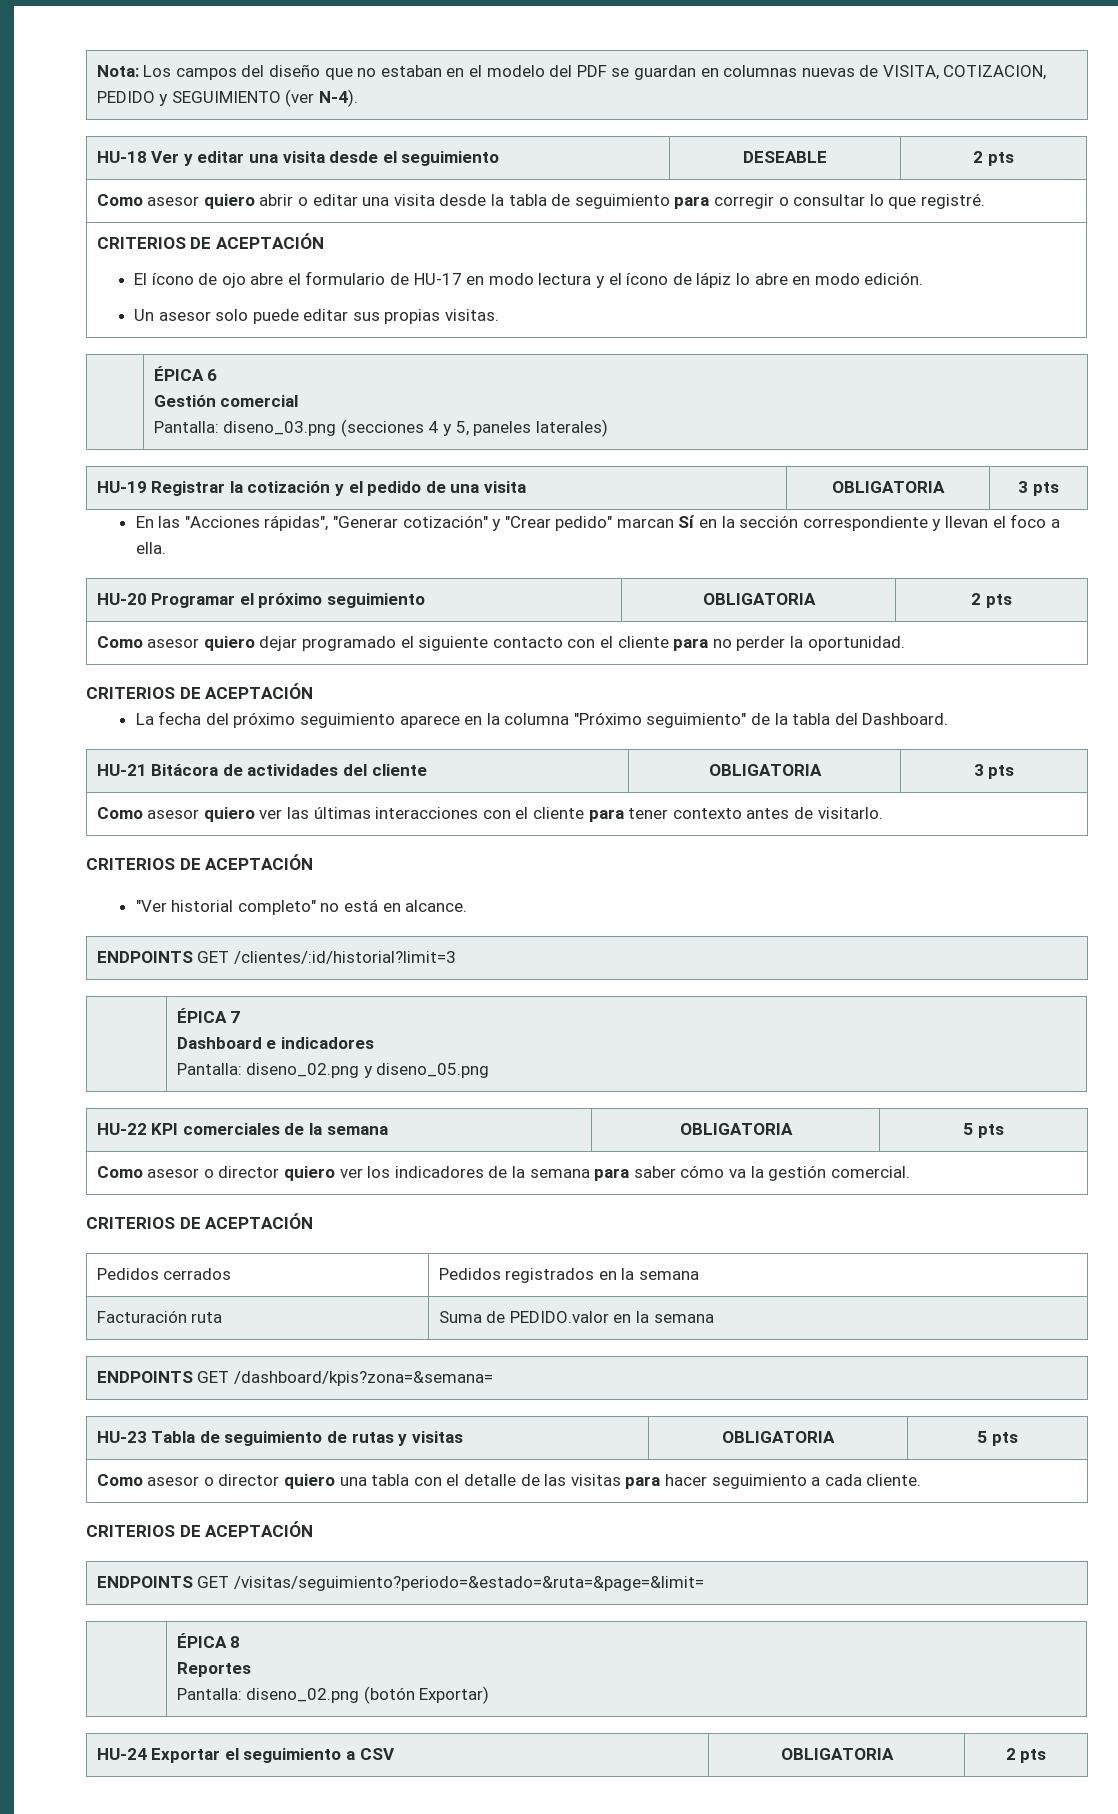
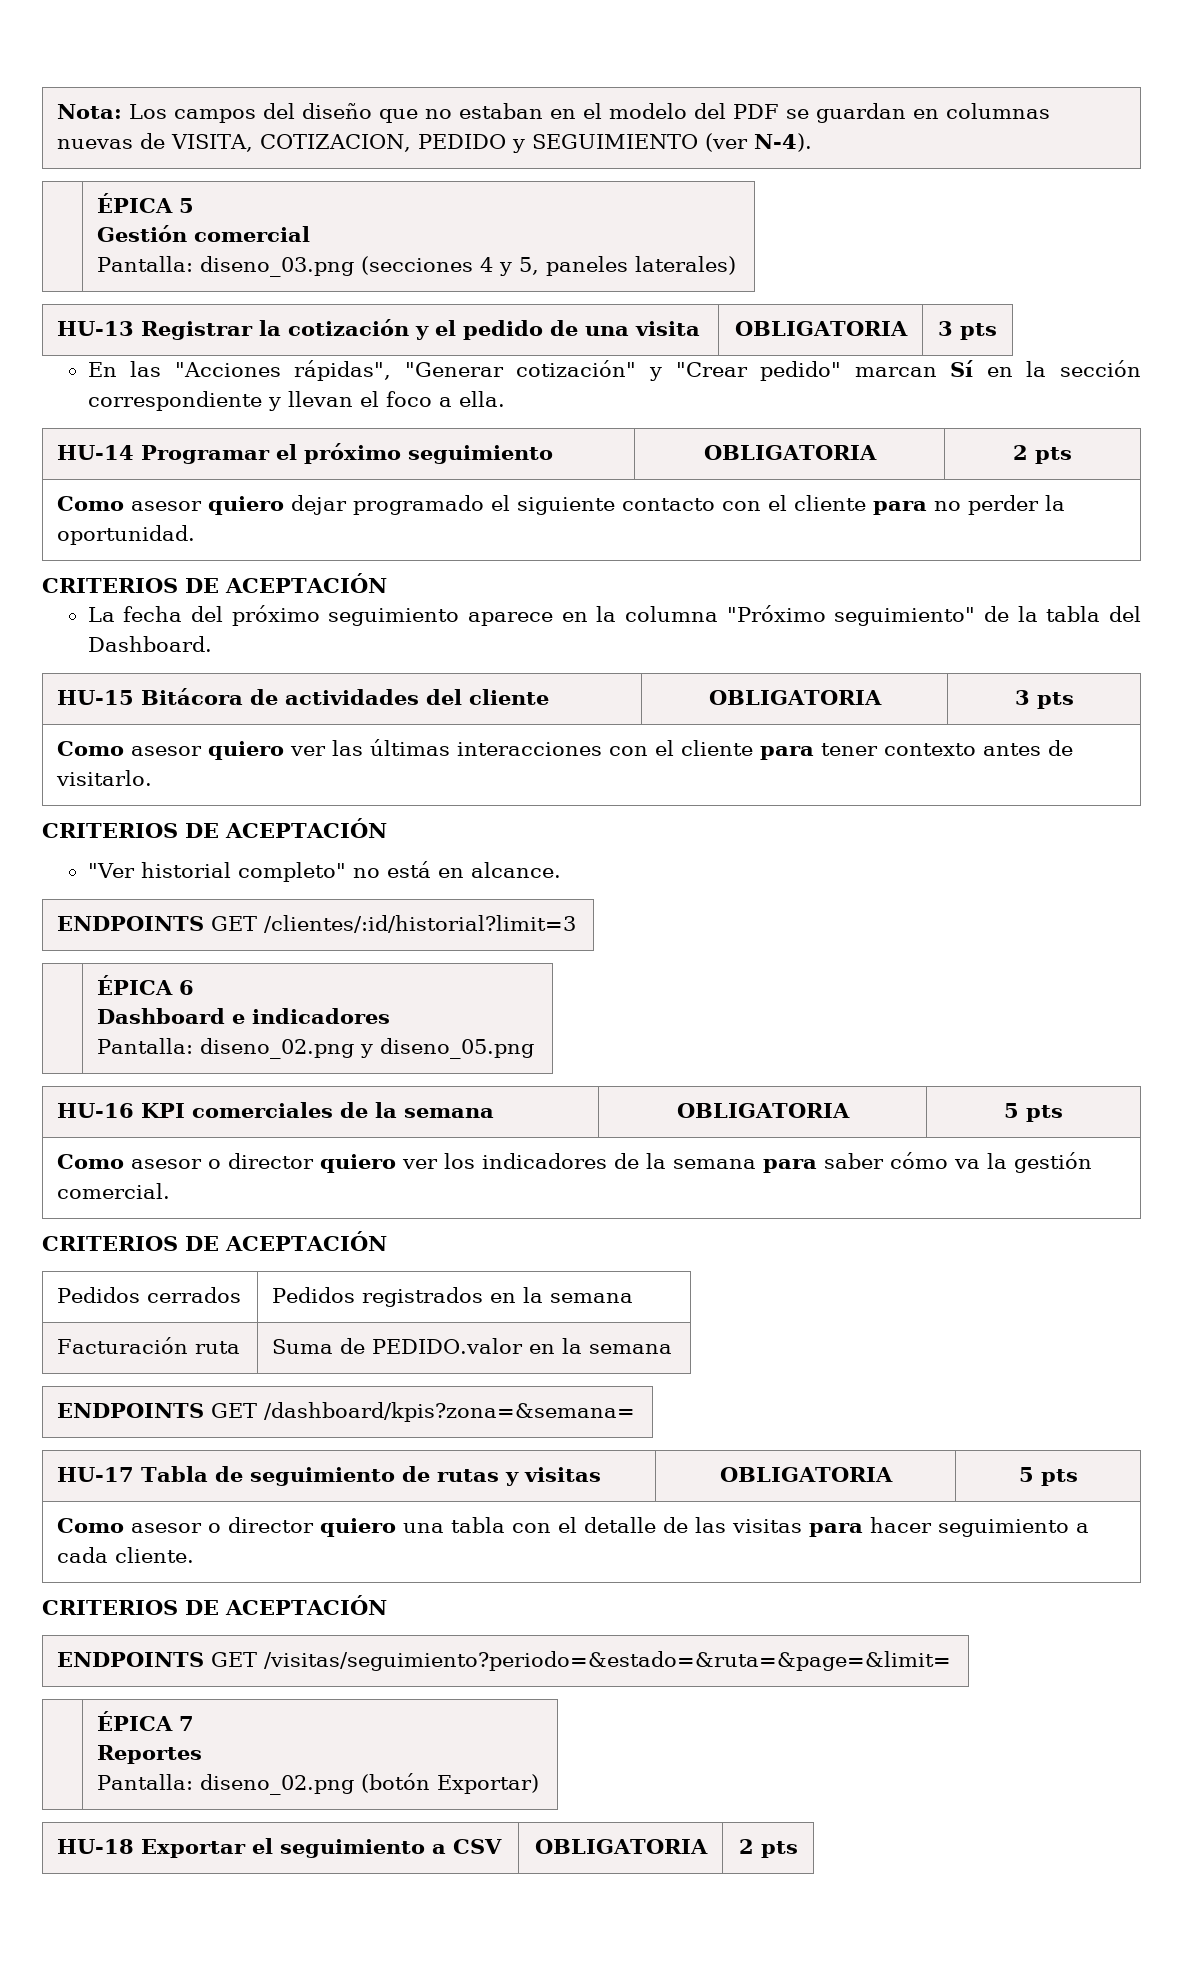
- HU-18 Ver y editar una visita desde el seguimiento | DESEABLE | 2 pts
- Como asesor quiero abrir o editar una visita desde la tabla de seguimiento para corregir o consultar lo que registré.
- CRITERIOS DE ACEPTACIÓN
- El ícono de ojo abre el formulario de HU-17 en modo lectura y el ícono de lápiz lo abre en modo edición.
- Un asesor solo puede editar sus propias visitas.
- | ÉPICA 6
+ | ÉPICA 5
- HU-19 Registrar la cotización y el pedido de una visita | OBLIGATORIA | 3 pts
+ HU-13 Registrar la cotización y el pedido de una visita | OBLIGATORIA | 3 pts
- HU-20 Programar el próximo seguimiento | OBLIGATORIA | 2 pts
+ HU-14 Programar el próximo seguimiento | OBLIGATORIA | 2 pts
- HU-21 Bitácora de actividades del cliente | OBLIGATORIA | 3 pts
+ HU-15 Bitácora de actividades del cliente | OBLIGATORIA | 3 pts
- | ÉPICA 7
+ | ÉPICA 6
- HU-22 KPI comerciales de la semana | OBLIGATORIA | 5 pts
+ HU-16 KPI comerciales de la semana | OBLIGATORIA | 5 pts
- HU-23 Tabla de seguimiento de rutas y visitas | OBLIGATORIA | 5 pts
+ HU-17 Tabla de seguimiento de rutas y visitas | OBLIGATORIA | 5 pts
- | ÉPICA 8
+ | ÉPICA 7
- HU-24 Exportar el seguimiento a CSV | OBLIGATORIA | 2 pts
+ HU-18 Exportar el seguimiento a CSV | OBLIGATORIA | 2 pts

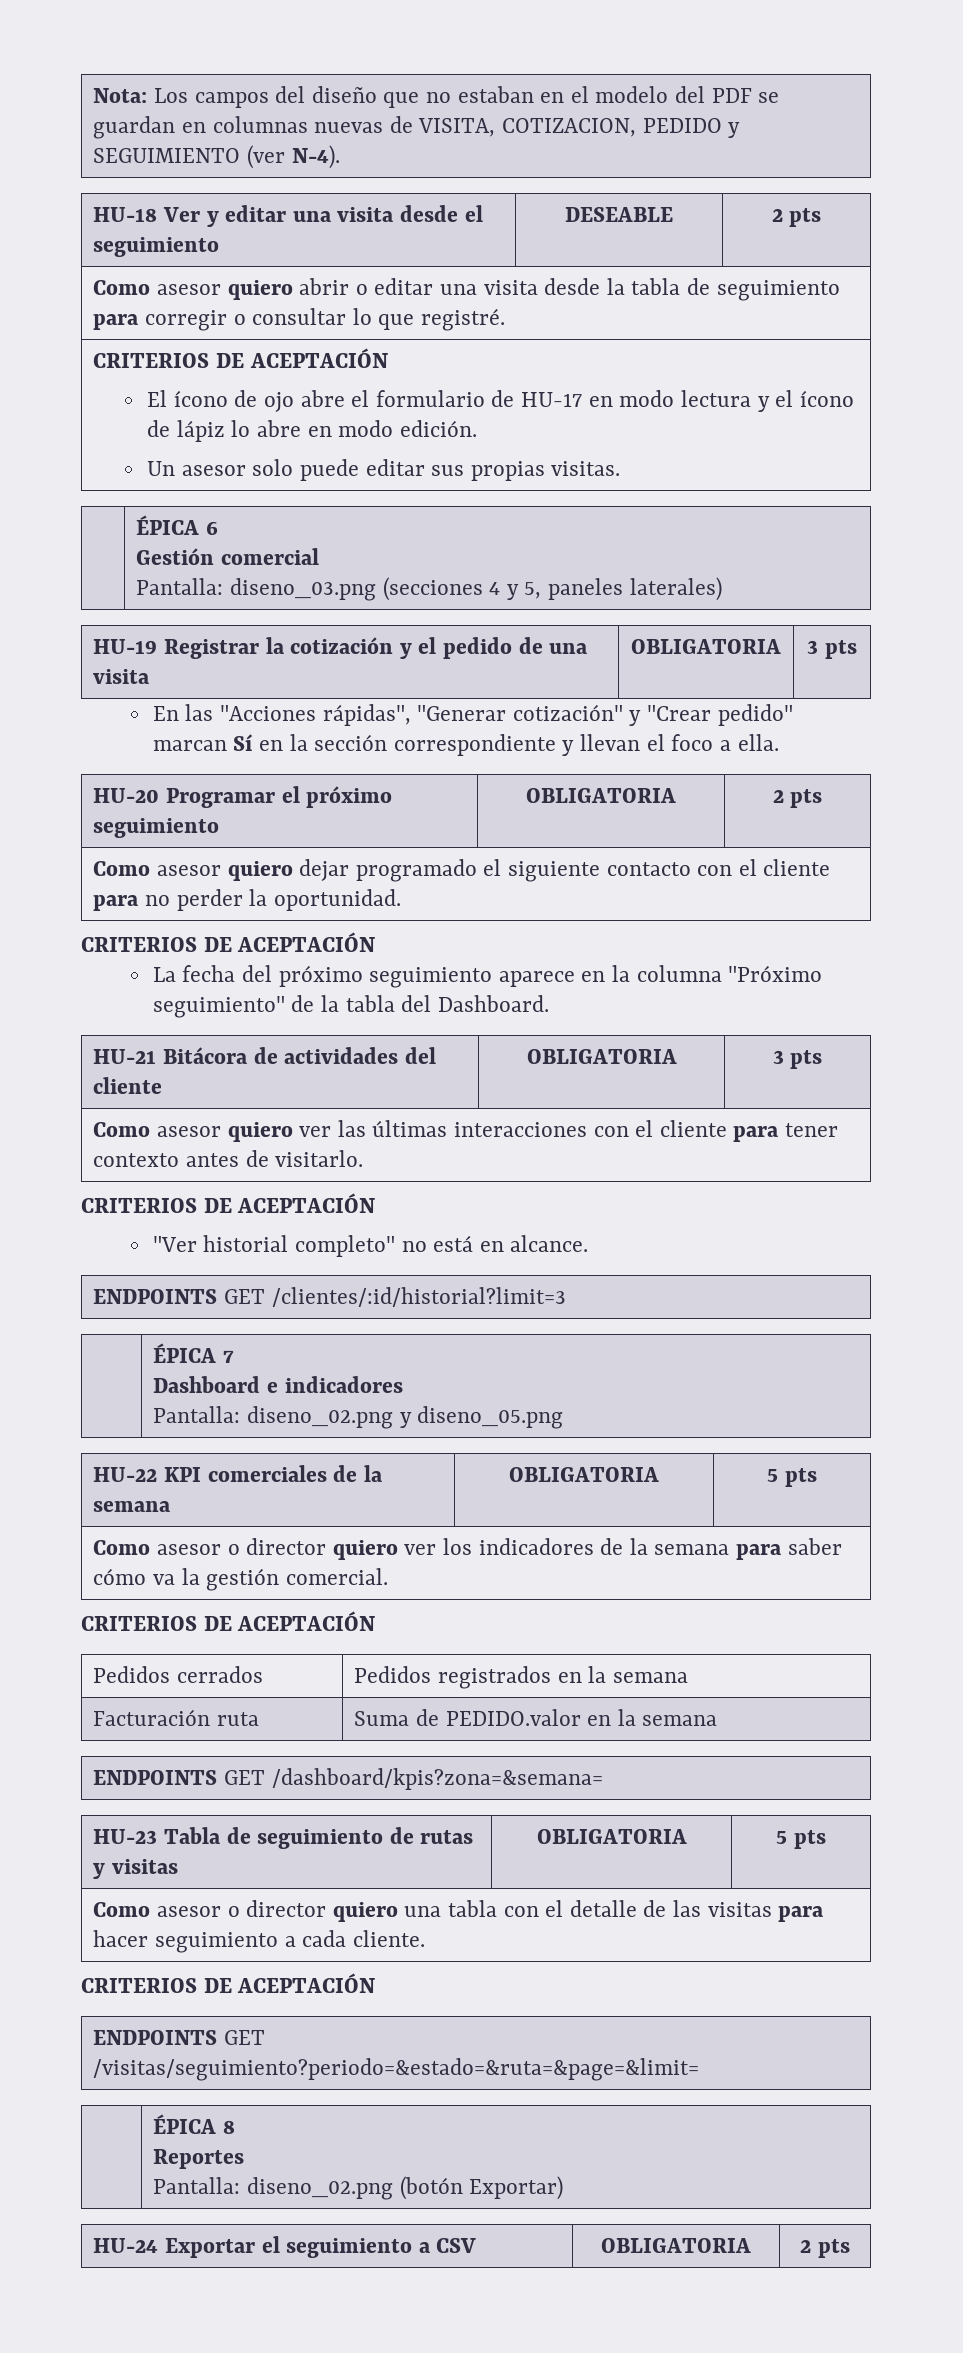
- | ÉPICA 5
+ HU-18 Ver y editar una visita desde el seguimiento | DESEABLE | 2 pts
+ Como asesor quiero abrir o editar una visita desde la tabla de seguimiento para corregir o consultar lo que registré.
+ CRITERIOS DE ACEPTACIÓN
+ El ícono de ojo abre el formulario de HU-17 en modo lectura y el ícono de lápiz lo abre en modo edición.
+ Un asesor solo puede editar sus propias visitas.
+ | ÉPICA 6
- HU-13 Registrar la cotización y el pedido de una visita | OBLIGATORIA | 3 pts
+ HU-19 Registrar la cotización y el pedido de una visita | OBLIGATORIA | 3 pts
- HU-14 Programar el próximo seguimiento | OBLIGATORIA | 2 pts
+ HU-20 Programar el próximo seguimiento | OBLIGATORIA | 2 pts
- HU-15 Bitácora de actividades del cliente | OBLIGATORIA | 3 pts
+ HU-21 Bitácora de actividades del cliente | OBLIGATORIA | 3 pts
- | ÉPICA 6
+ | ÉPICA 7
- HU-16 KPI comerciales de la semana | OBLIGATORIA | 5 pts
+ HU-22 KPI comerciales de la semana | OBLIGATORIA | 5 pts
- HU-17 Tabla de seguimiento de rutas y visitas | OBLIGATORIA | 5 pts
+ HU-23 Tabla de seguimiento de rutas y visitas | OBLIGATORIA | 5 pts
- | ÉPICA 7
+ | ÉPICA 8
- HU-18 Exportar el seguimiento a CSV | OBLIGATORIA | 2 pts
+ HU-24 Exportar el seguimiento a CSV | OBLIGATORIA | 2 pts

